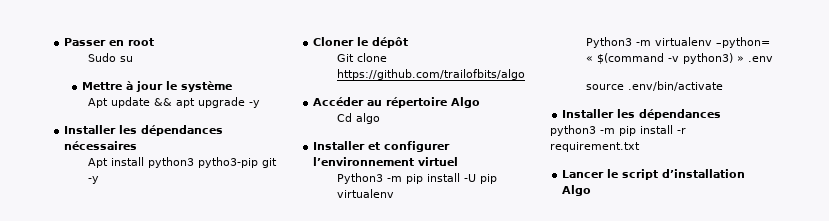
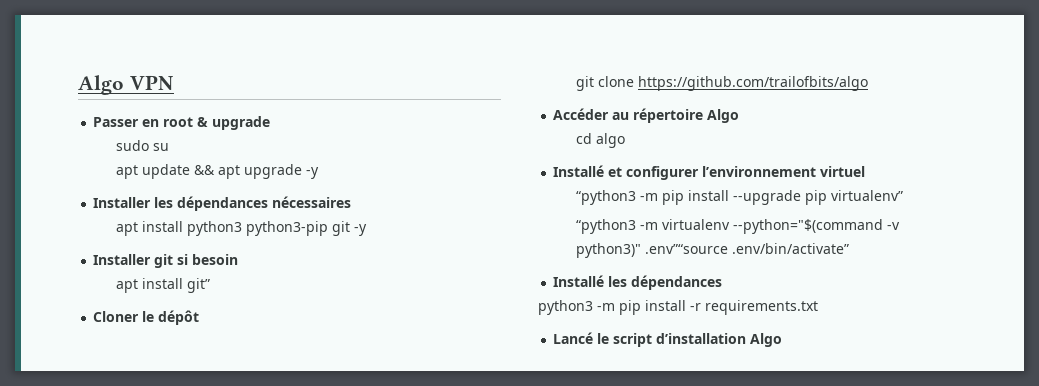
+ Algo VPN
- Passer en root
- Sudo su
- Mettre à jour le système
- Apt update && apt upgrade -y
+ Passer en root & upgrade
+ sudo su
+ apt update && apt upgrade -y
- Apt install python3 pytho3-pip git -y
+ apt install python3 python3-pip git -y
+ Installer git si besoin
+ apt install git”
- Git clone https://github.com/trailofbits/algo
+ git clone https://github.com/trailofbits/algo
- Cd algo
+ cd algo
- Installer et configurer l’environnement virtuel
+ Installé et configurer l’environnement virtuel
- Python3 -m pip install -U pip virtualenv
- Python3 -m virtualenv –python= « $(command -v python3) » .env
- source .env/bin/activate
- Installer les dépendances
+ “python3 -m pip install --upgrade pip virtualenv”
+ “python3 -m virtualenv --python="$(command -v python3)" .env”“source .env/bin/activate”
+ Installé les dépendances
- python3 -m pip install -r requirement.txt
- Lancer le script d’installation Algo
+ python3 -m pip install -r requirements.txt
+ Lancé le script d’installation Algo

